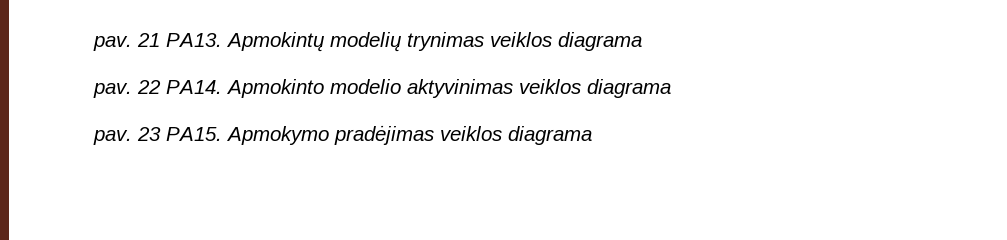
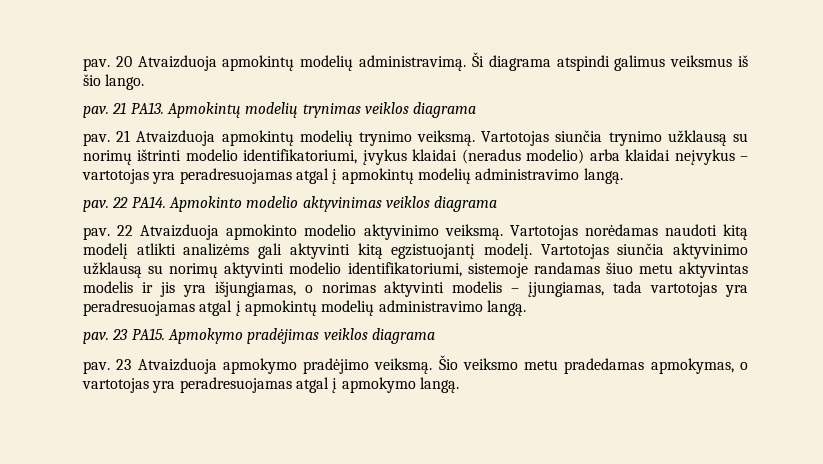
+ pav. 20 Atvaizduoja apmokintų modelių administravimą. Ši diagrama atspindi galimus veiksmus iš šio lango.
+ pav. 21 Atvaizduoja apmokintų modelių trynimo veiksmą. Vartotojas siunčia trynimo užklausą su norimų ištrinti modelio identifikatoriumi, įvykus klaidai (neradus modelio) arba klaidai neįvykus – vartotojas yra peradresuojamas atgal į apmokintų modelių administravimo langą.
+ pav. 22 Atvaizduoja apmokinto modelio aktyvinimo veiksmą. Vartotojas norėdamas naudoti kitą modelį atlikti analizėms gali aktyvinti kitą egzistuojantį modelį. Vartotojas siunčia aktyvinimo užklausą su norimų aktyvinti modelio identifikatoriumi, sistemoje randamas šiuo metu aktyvintas modelis ir jis yra išjungiamas, o norimas aktyvinti modelis – įjungiamas, tada vartotojas yra peradresuojamas atgal į apmokintų modelių administravimo langą.
+ pav. 23 Atvaizduoja apmokymo pradėjimo veiksmą. Šio veiksmo metu pradedamas apmokymas, o vartotojas yra peradresuojamas atgal į apmokymo langą.

